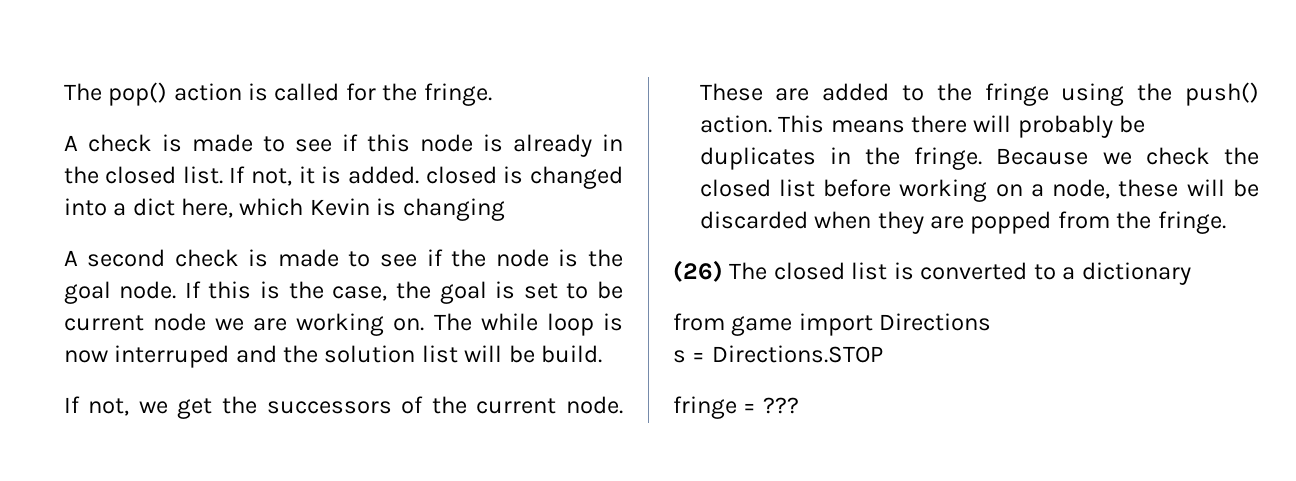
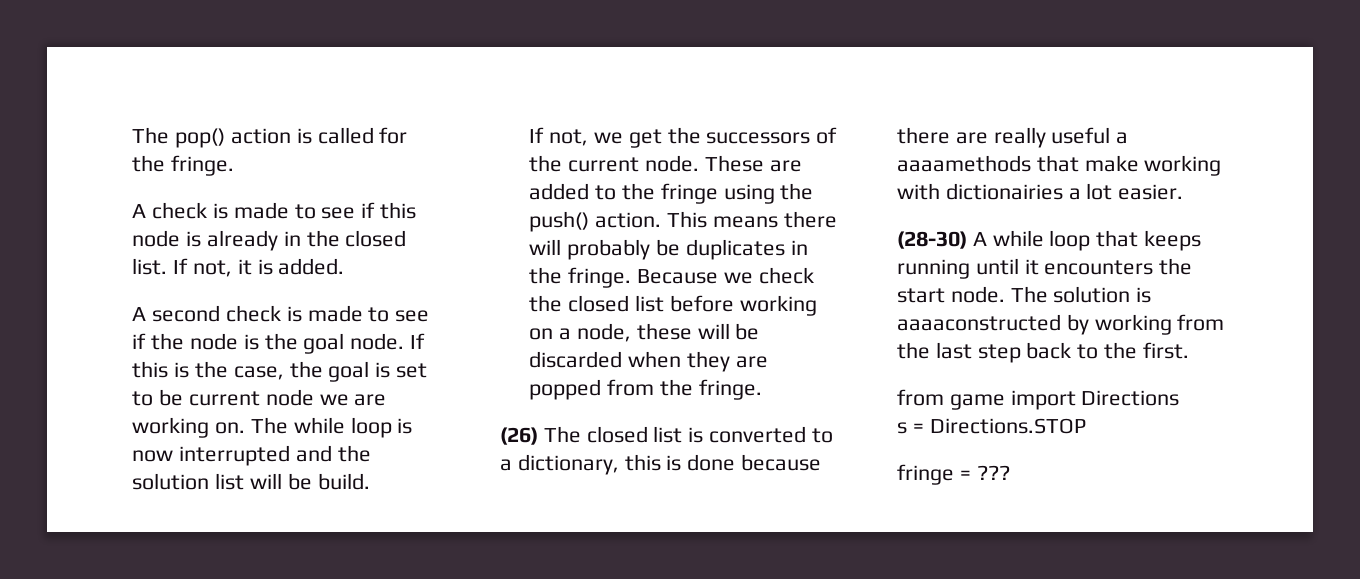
- If not, it is added. closed is changed into a dict here, which Kevin is changing
+ If not, it is added.
- The while loop is now interruped and the solution list will be build.
+ The while loop is now interrupted and the solution list will be build.
- (26) The closed list is converted to a dictionary
+ (26) The closed list is converted to a dictionary, this is done because there are really useful a aaaamethods that make working with dictionairies a lot easier.
+ (28-30) A while loop that keeps running until it encounters the start node. The solution is aaaaconstructed by working from the last step back to the first.

